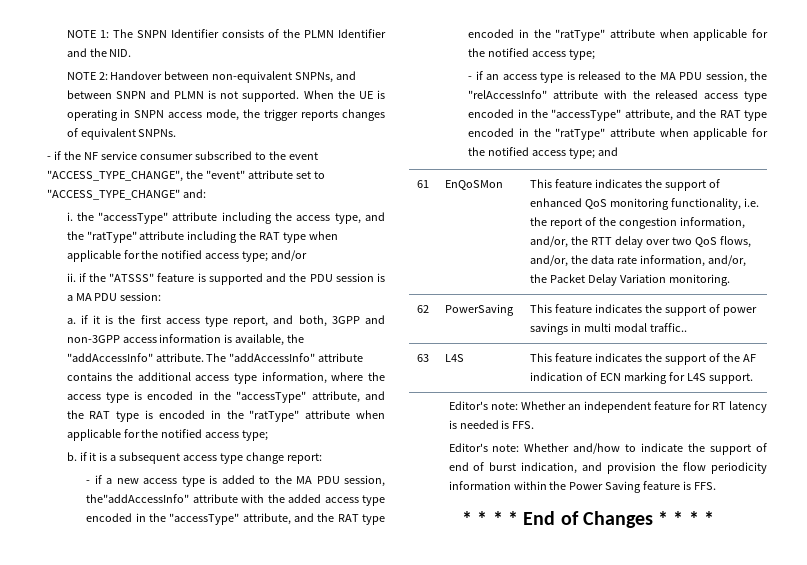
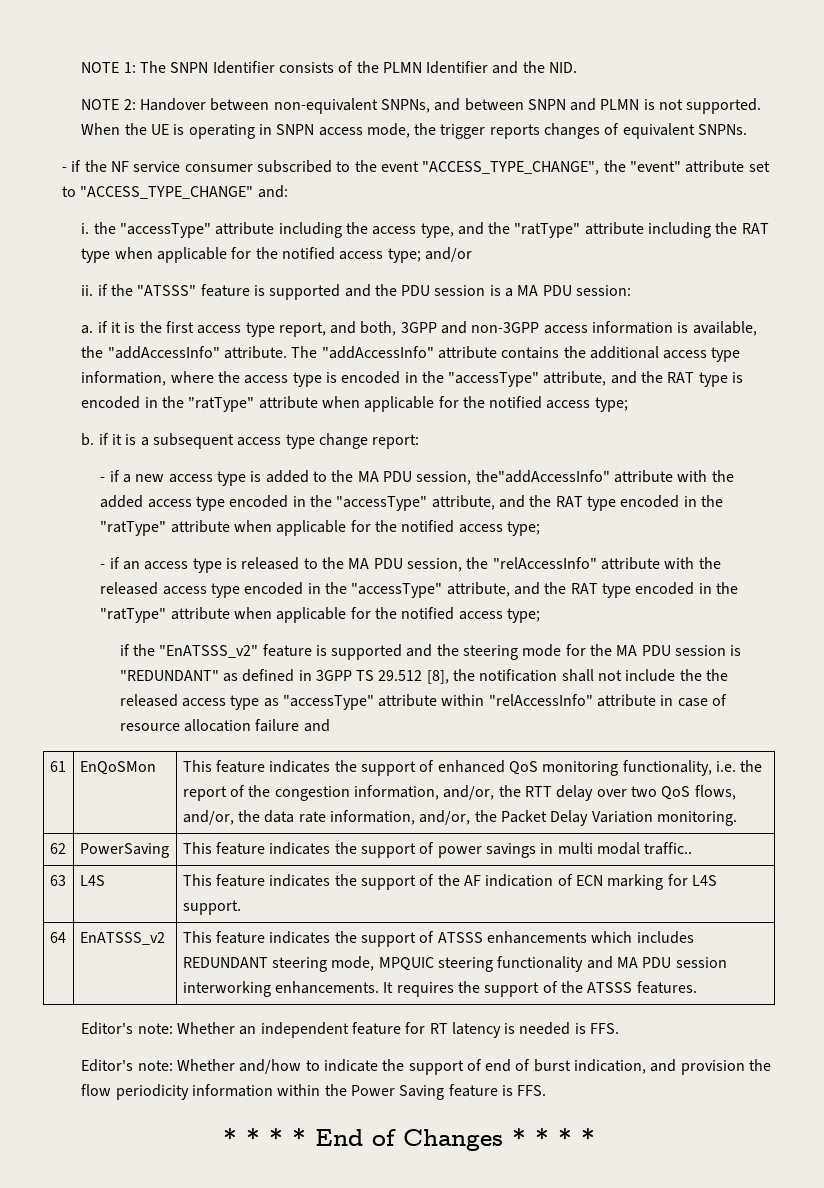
- - if an access type is released to the MA PDU session, the "relAccessInfo" attribute with the released access type encoded in the "accessType" attribute, and the RAT type encoded in the "ratType" attribute when applicable for the notified access type; and
+ - if an access type is released to the MA PDU session, the "relAccessInfo" attribute with the released access type encoded in the "accessType" attribute, and the RAT type encoded in the "ratType" attribute when applicable for the notified access type;
+ if the "EnATSSS_v2" feature is supported and the steering mode for the MA PDU session is "REDUNDANT" as defined in 3GPP TS 29.512 [8], the notification shall not include the the released access type as "accessType" attribute within "relAccessInfo" attribute in case of resource allocation failure and
+ 64 | EnATSSS_v2 | This feature indicates the support of ATSSS enhancements which includes REDUNDANT steering mode, MPQUIC steering functionality and MA PDU session interworking enhancements. It requires the support of the ATSSS features.

